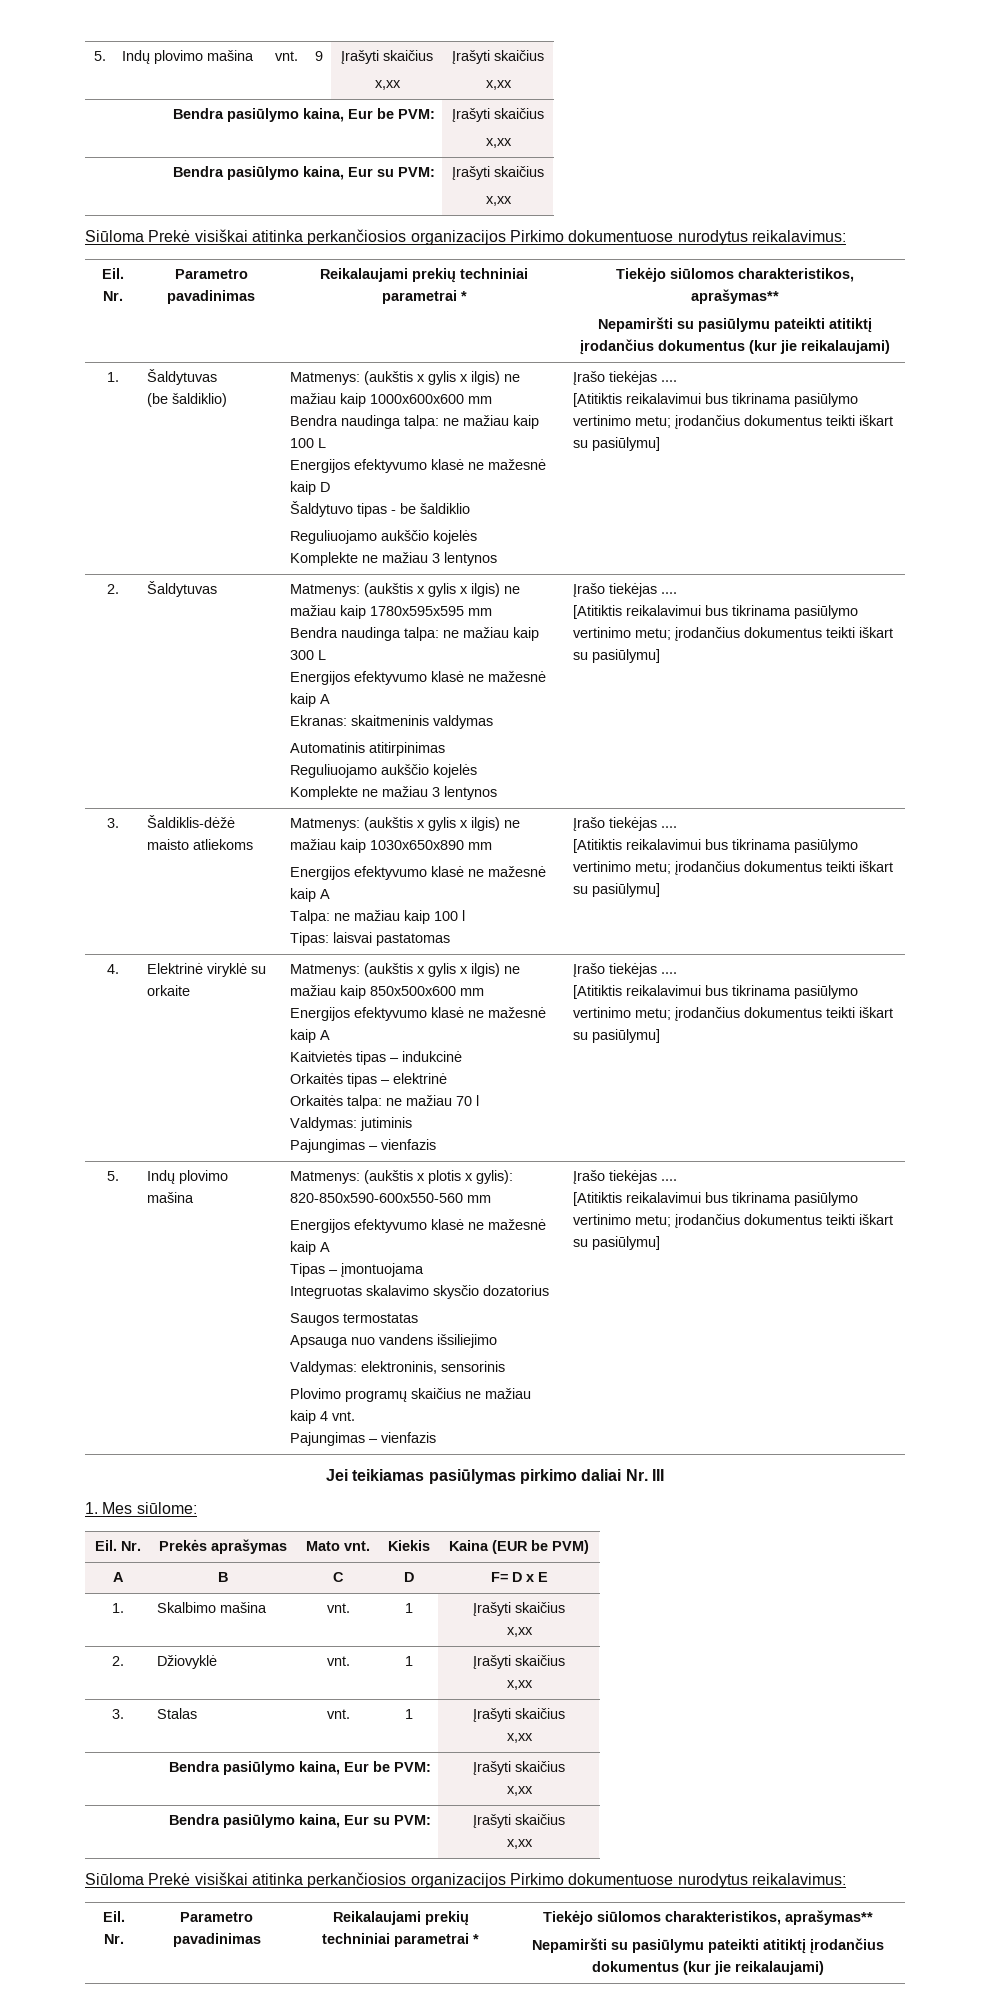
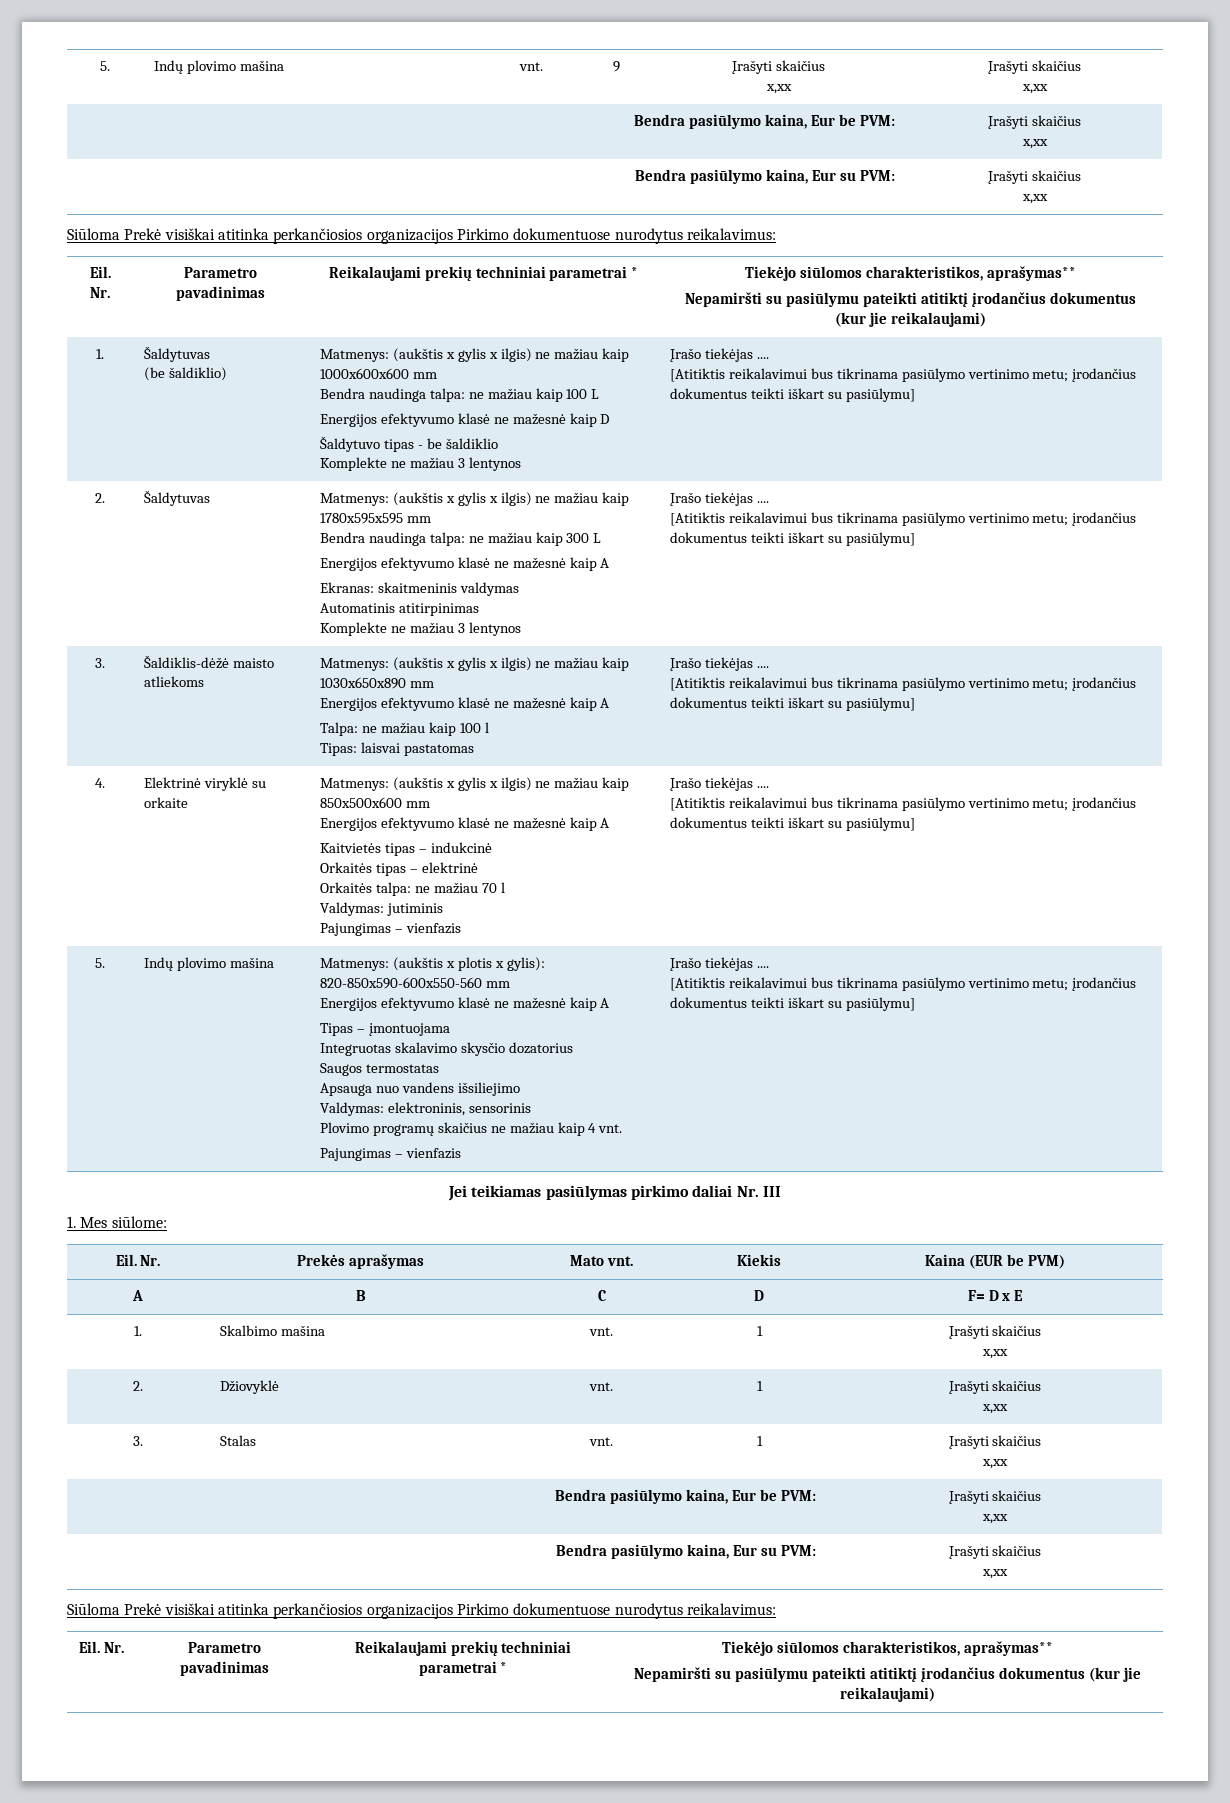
  Šaldytuvo tipas - be šaldiklio
- Reguliuojamo aukščio kojelės
  Automatinis atitirpinimas
- Reguliuojamo aukščio kojelės

